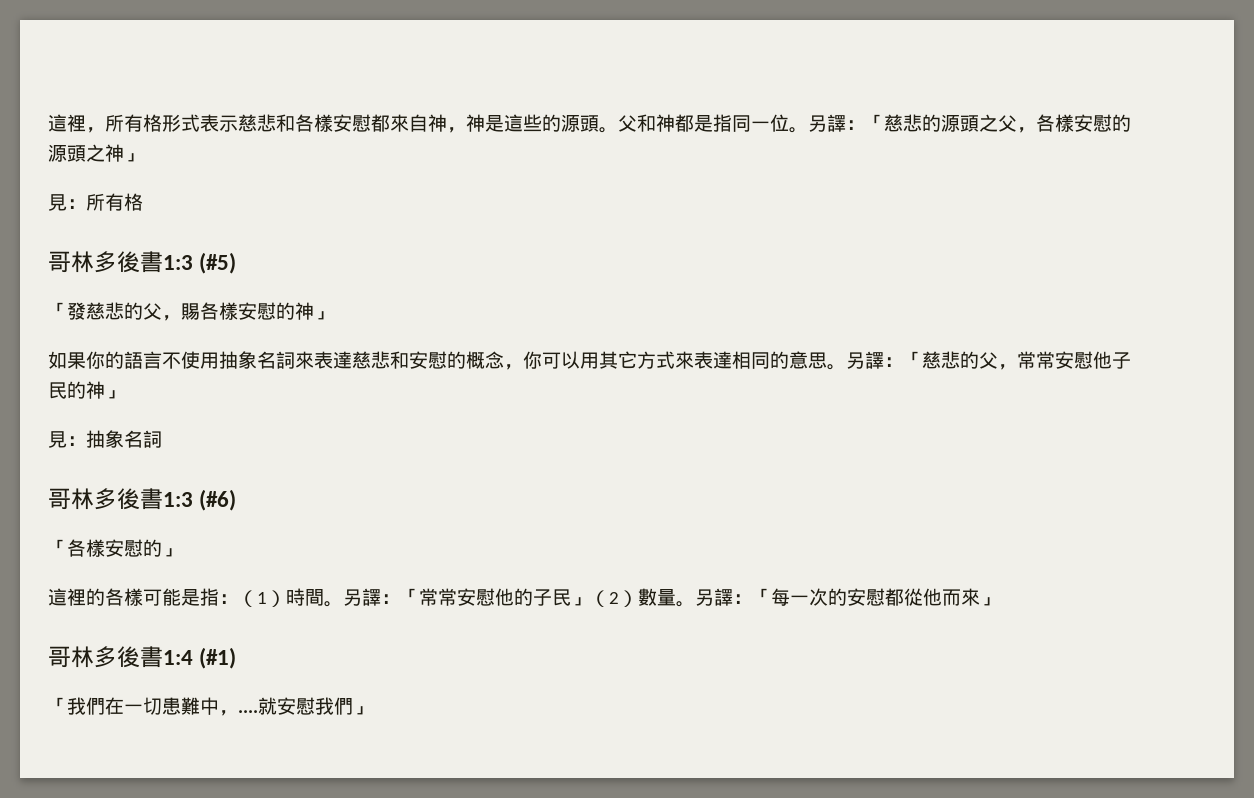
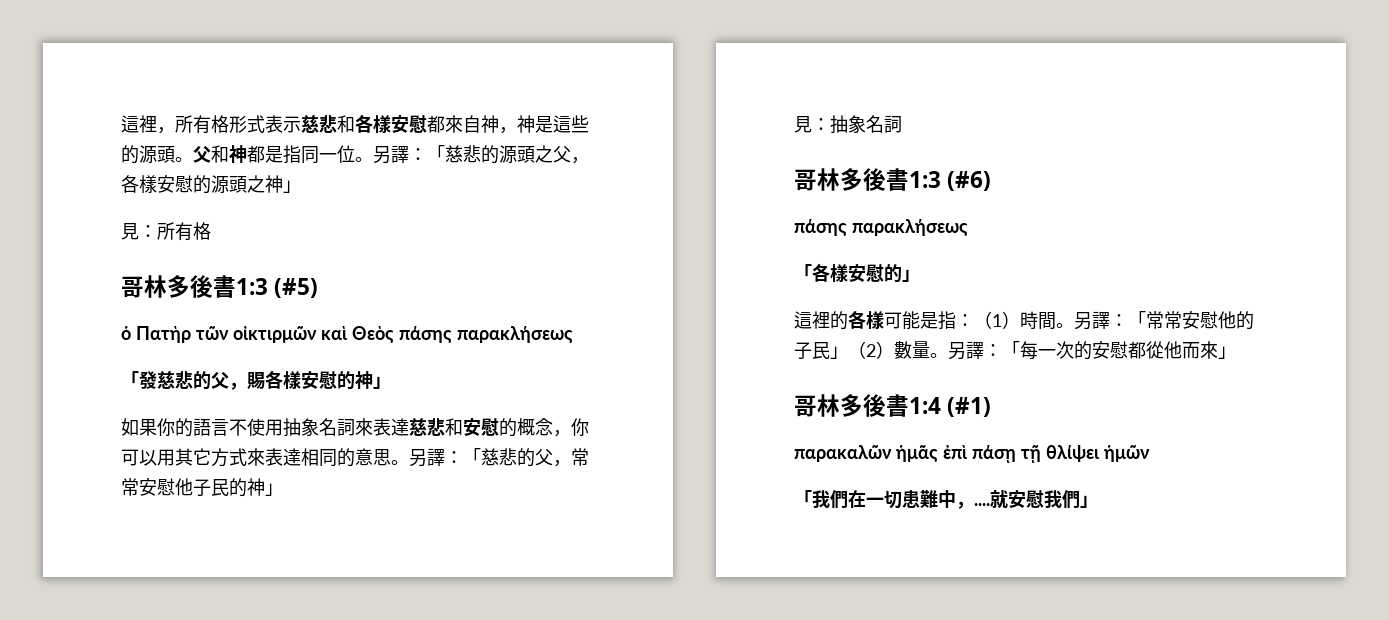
+ ὁ Πατὴρ τῶν οἰκτιρμῶν καὶ Θεὸς πάσης παρακλήσεως
  哥林多後書1:3 (#6)
+ πάσης παρακλήσεως
+ παρακαλῶν ἡμᾶς ἐπὶ πάσῃ τῇ θλίψει ἡμῶν

